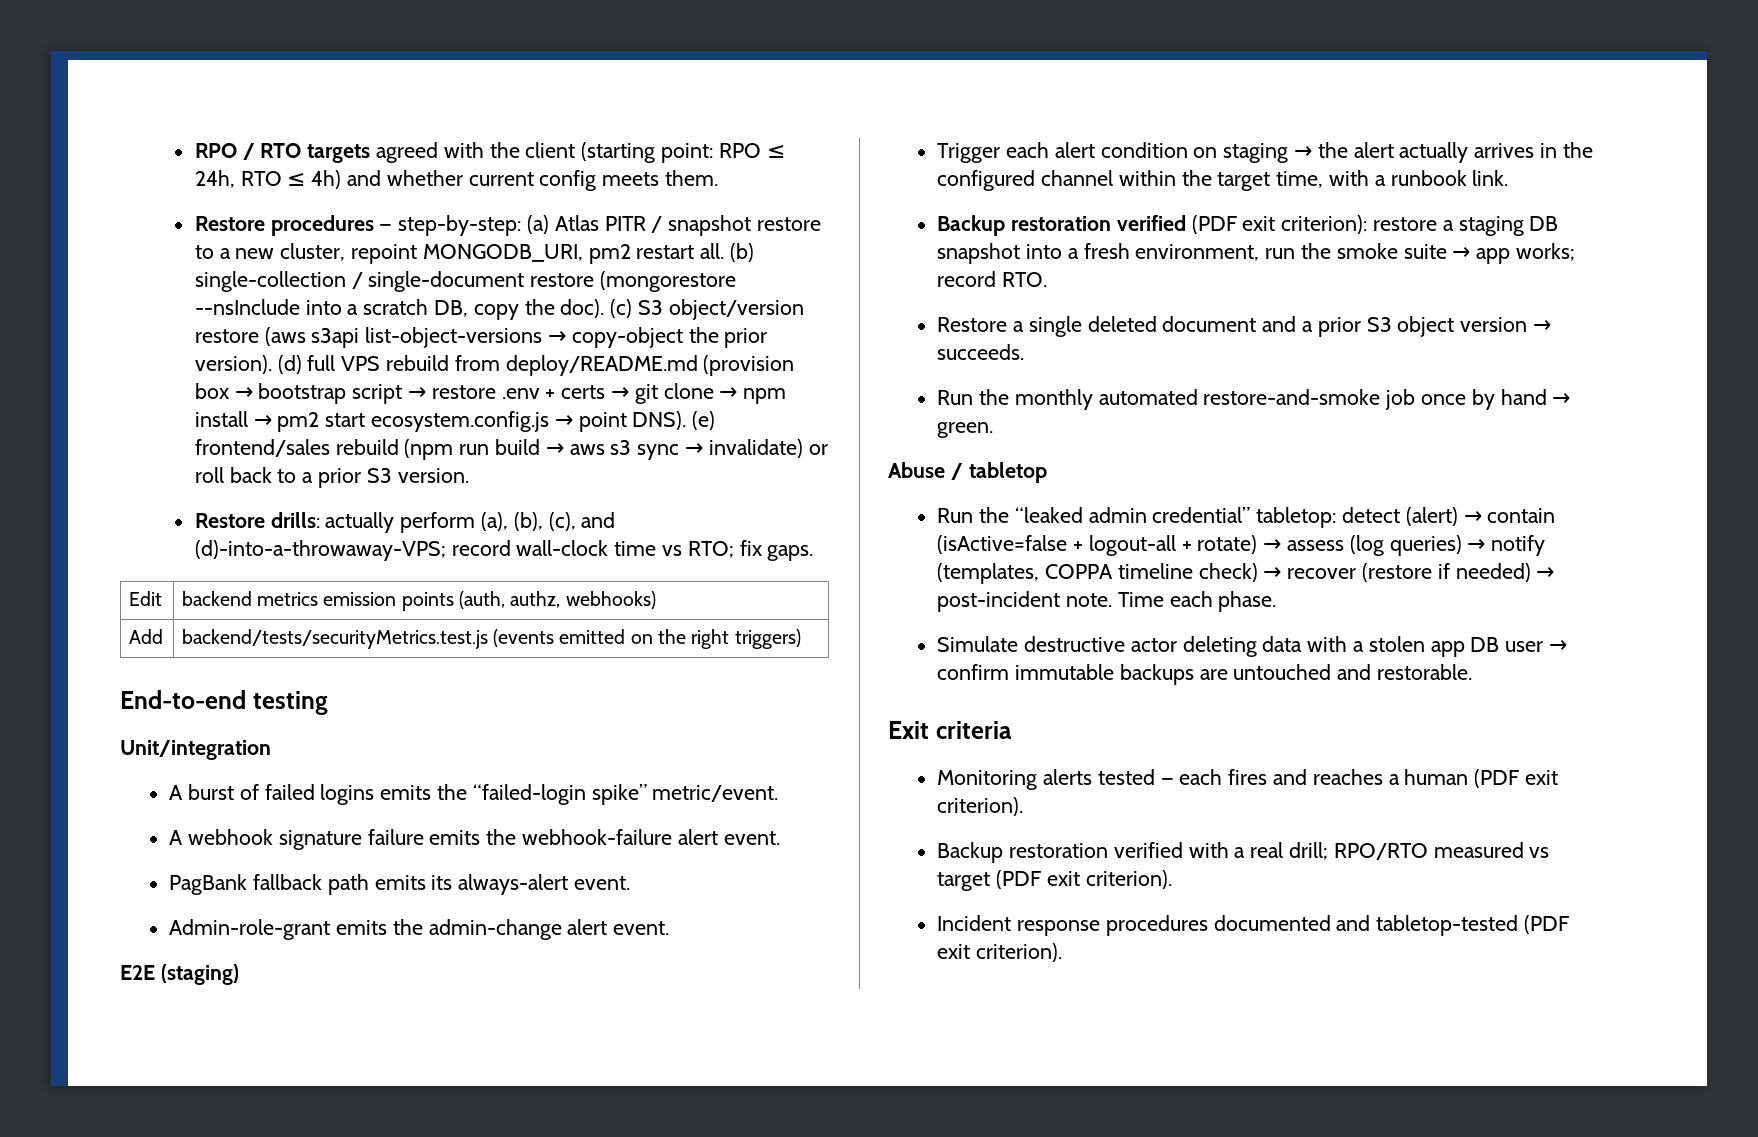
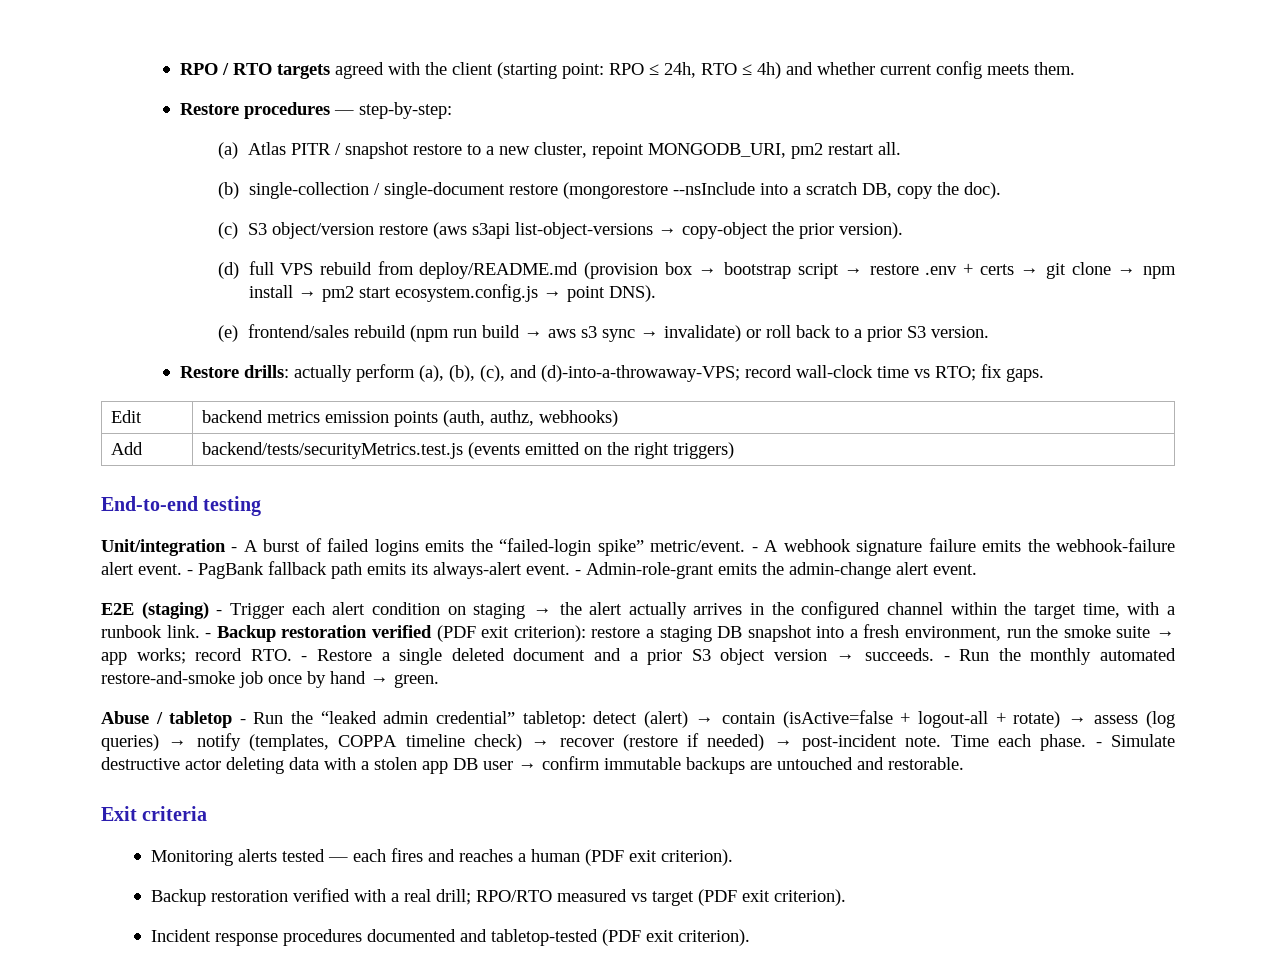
- Restore procedures — step-by-step: (a) Atlas PITR / snapshot restore to a new cluster, repoint MONGODB_URI, pm2 restart all. (b) single-collection / single-document restore (mongorestore --nsInclude into a scratch DB, copy the doc). (c) S3 object/version restore (aws s3api list-object-versions → copy-object the prior version). (d) full VPS rebuild from deploy/README.md (provision box → bootstrap script → restore .env + certs → git clone → npm install → pm2 start ecosystem.config.js → point DNS). (e) frontend/sales rebuild (npm run build → aws s3 sync → invalidate) or roll back to a prior S3 version.
+ Restore procedures — step-by-step:
+ (a) Atlas PITR / snapshot restore to a new cluster, repoint MONGODB_URI, pm2 restart all.
+ (b) single-collection / single-document restore (mongorestore --nsInclude into a scratch DB, copy the doc).
+ (c) S3 object/version restore (aws s3api list-object-versions → copy-object the prior version).
+ (d) full VPS rebuild from deploy/README.md (provision box → bootstrap script → restore .env + certs → git clone → npm install → pm2 start ecosystem.config.js → point DNS).
+ (e) frontend/sales rebuild (npm run build → aws s3 sync → invalidate) or roll back to a prior S3 version.
- Unit/integration
- A burst of failed logins emits the “failed-login spike” metric/event.
- A webhook signature failure emits the webhook-failure alert event.
- PagBank fallback path emits its always-alert event.
- Admin-role-grant emits the admin-change alert event.
+ Unit/integration - A burst of failed logins emits the “failed-login spike” metric/event. - A webhook signature failure emits the webhook-failure alert event. - PagBank fallback path emits its always-alert event. - Admin-role-grant emits the admin-change alert event.
- E2E (staging)
- Trigger each alert condition on staging → the alert actually arrives in the configured channel within the target time, with a runbook link.
- Backup restoration verified (PDF exit criterion):
+ E2E (staging) - Trigger each alert condition on staging → the alert actually arrives in the configured channel within the target time, with a runbook link. - Backup restoration verified (PDF exit criterion):
- record RTO.
- Restore a single deleted document and a prior S3 object version → succeeds.
- Run the monthly automated restore-and-smoke job once by hand → green.
+ record RTO. - Restore a single deleted document and a prior S3 object version → succeeds. - Run the monthly automated restore-and-smoke job once by hand → green.
- Abuse / tabletop
- Run the “leaked admin credential” tabletop: detect (alert) → contain (isActive=false + logout-all + rotate) → assess (log queries) → notify (templates, COPPA timeline check) → recover (restore if needed) → post-incident note.
+ Abuse / tabletop - Run the “leaked admin credential” tabletop: detect (alert) → contain (isActive=false + logout-all + rotate) → assess (log queries) → notify (templates, COPPA timeline check) → recover (restore if needed) → post-incident note.
- Time each phase.
- Simulate destructive actor deleting data with a stolen app DB user → confirm immutable backups are untouched and restorable.
+ Time each phase. - Simulate destructive actor deleting data with a stolen app DB user → confirm immutable backups are untouched and restorable.

